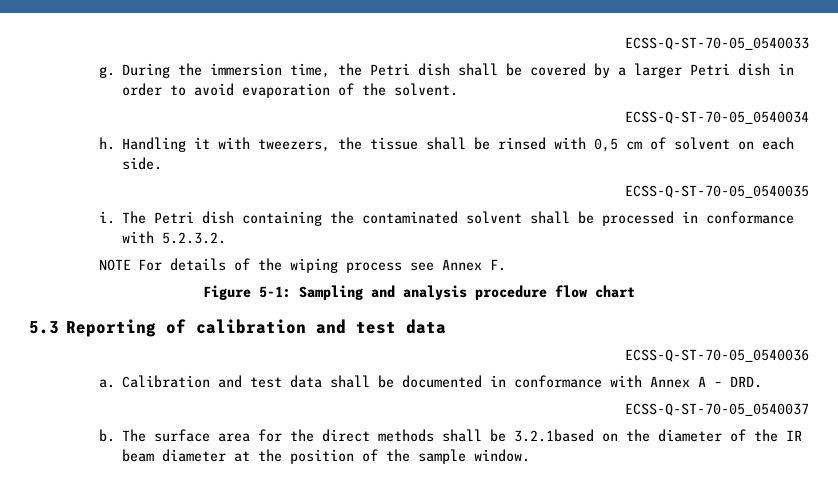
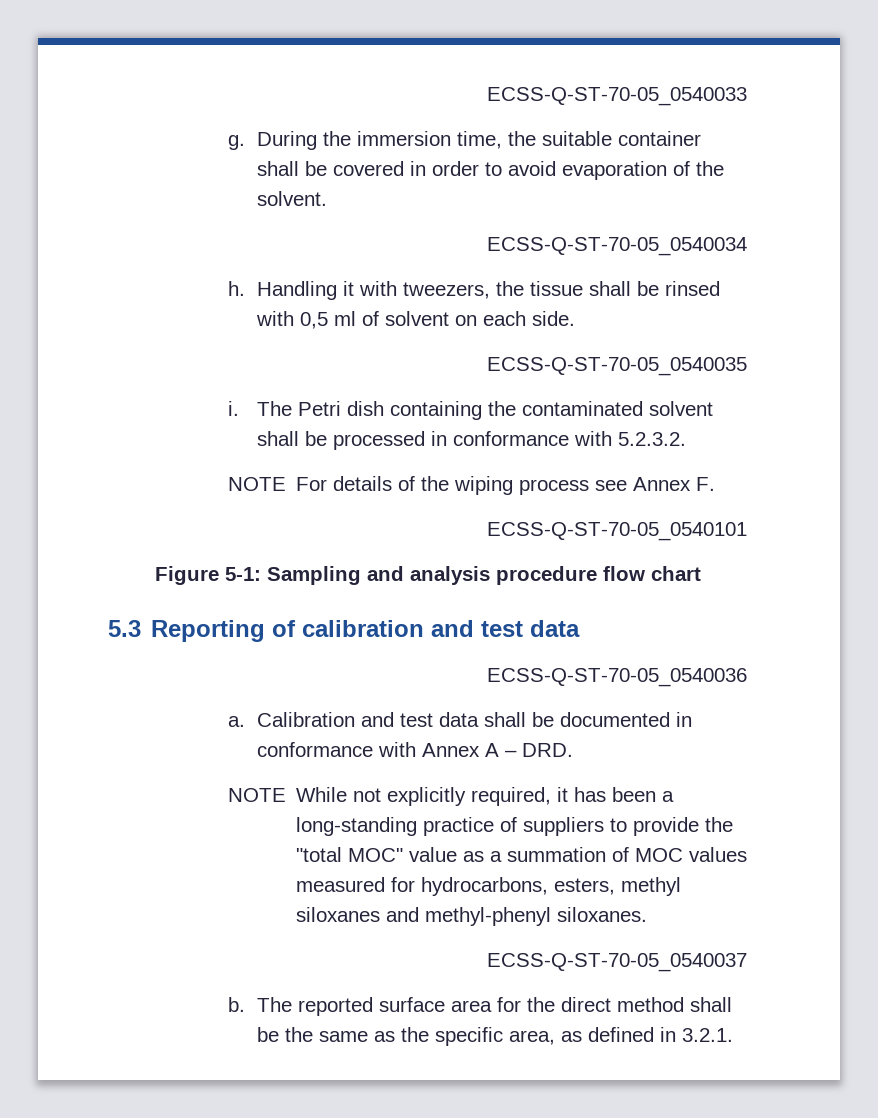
- During the immersion time, the Petri dish shall be covered by a larger Petri dish in order to avoid evaporation of the solvent.
+ During the immersion time, the suitable container shall be covered in order to avoid evaporation of the solvent.
- Handling it with tweezers, the tissue shall be rinsed with 0,5 cm of solvent on each side.
+ Handling it with tweezers, the tissue shall be rinsed with 0,5 ml of solvent on each side.
+ ECSS-Q-ST-70-05_0540101
+ NOTE While not explicitly required, it has been a long-standing practice of suppliers to provide the "total MOC" value as a summation of MOC values measured for hydrocarbons, esters, methyl siloxanes and methyl-phenyl siloxanes.
- The surface area for the direct methods shall be 3.2.1based on the diameter of the IR beam diameter at the position of the sample window.
+ The reported surface area for the direct method shall be the same as the specific area, as defined in 3.2.1.

